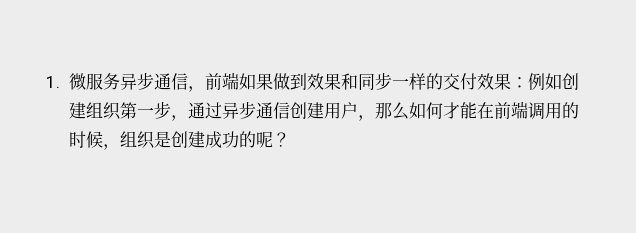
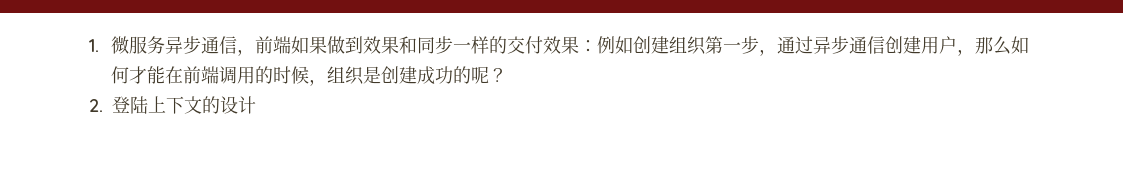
+ 2.登陆上下文的设计

